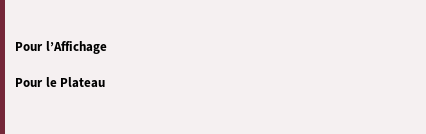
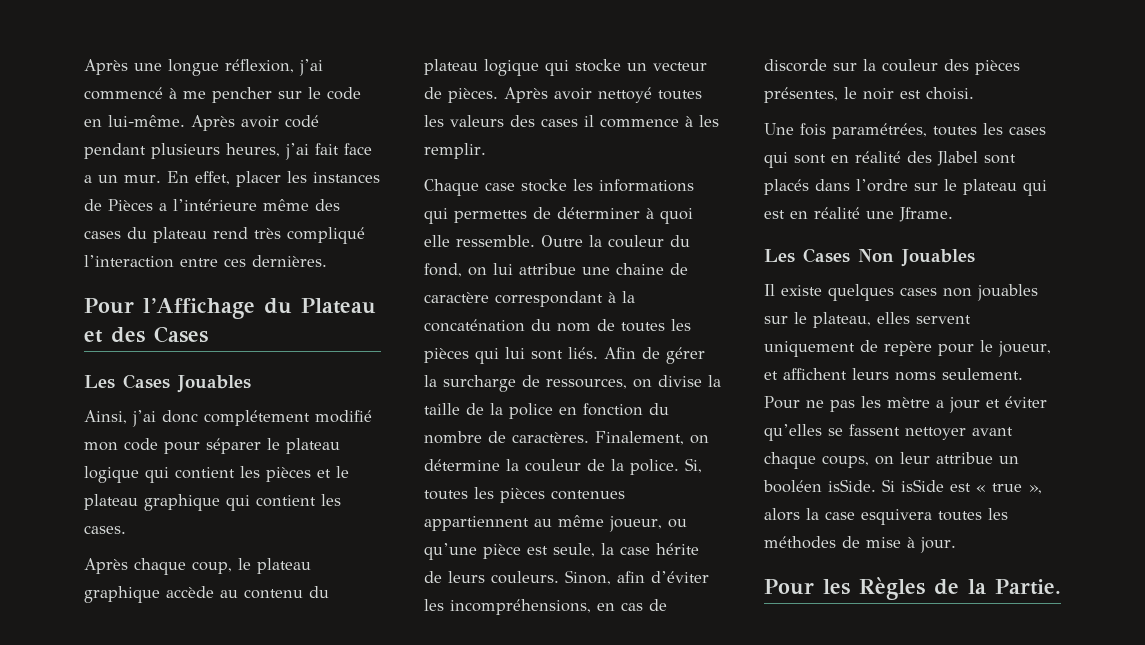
- Pour l’Affichage
- Pour le Plateau
+ Après une longue réflexion, j’ai commencé à me pencher sur le code en lui-même. Après avoir codé pendant plusieurs heures, j’ai fait face a un mur. En effet, placer les instances de Pièces a l’intérieure même des cases du plateau rend très compliqué l’interaction entre ces dernières.
+ Pour l’Affichage du Plateau et des Cases
+ Les Cases Jouables
+ Ainsi, j’ai donc complétement modifié mon code pour séparer le plateau logique qui contient les pièces et le plateau graphique qui contient les cases.
+ Après chaque coup, le plateau graphique accède au contenu du plateau logique qui stocke un vecteur de pièces. Après avoir nettoyé toutes les valeurs des cases il commence à les remplir.
+ Chaque case stocke les informations qui permettes de déterminer à quoi elle ressemble. Outre la couleur du fond, on lui attribue une chaine de caractère correspondant à la concaténation du nom de toutes les pièces qui lui sont liés. Afin de gérer la surcharge de ressources, on divise la taille de la police en fonction du nombre de caractères. Finalement, on détermine la couleur de la police. Si, toutes les pièces contenues appartiennent au même joueur, ou qu’une pièce est seule, la case hérite de leurs couleurs. Sinon, afin d’éviter les incompréhensions, en cas de discorde sur la couleur des pièces présentes, le noir est choisi.
+ Une fois paramétrées, toutes les cases qui sont en réalité des Jlabel sont placés dans l’ordre sur le plateau qui est en réalité une Jframe.
+ Les Cases Non Jouables
+ Il existe quelques cases non jouables sur le plateau, elles servent uniquement de repère pour le joueur, et affichent leurs noms seulement. Pour ne pas les mètre a jour et éviter qu’elles se fassent nettoyer avant chaque coups, on leur attribue un booléen isSide. Si isSide est « true », alors la case esquivera toutes les méthodes de mise à jour.
+ Pour les Règles de la Partie.

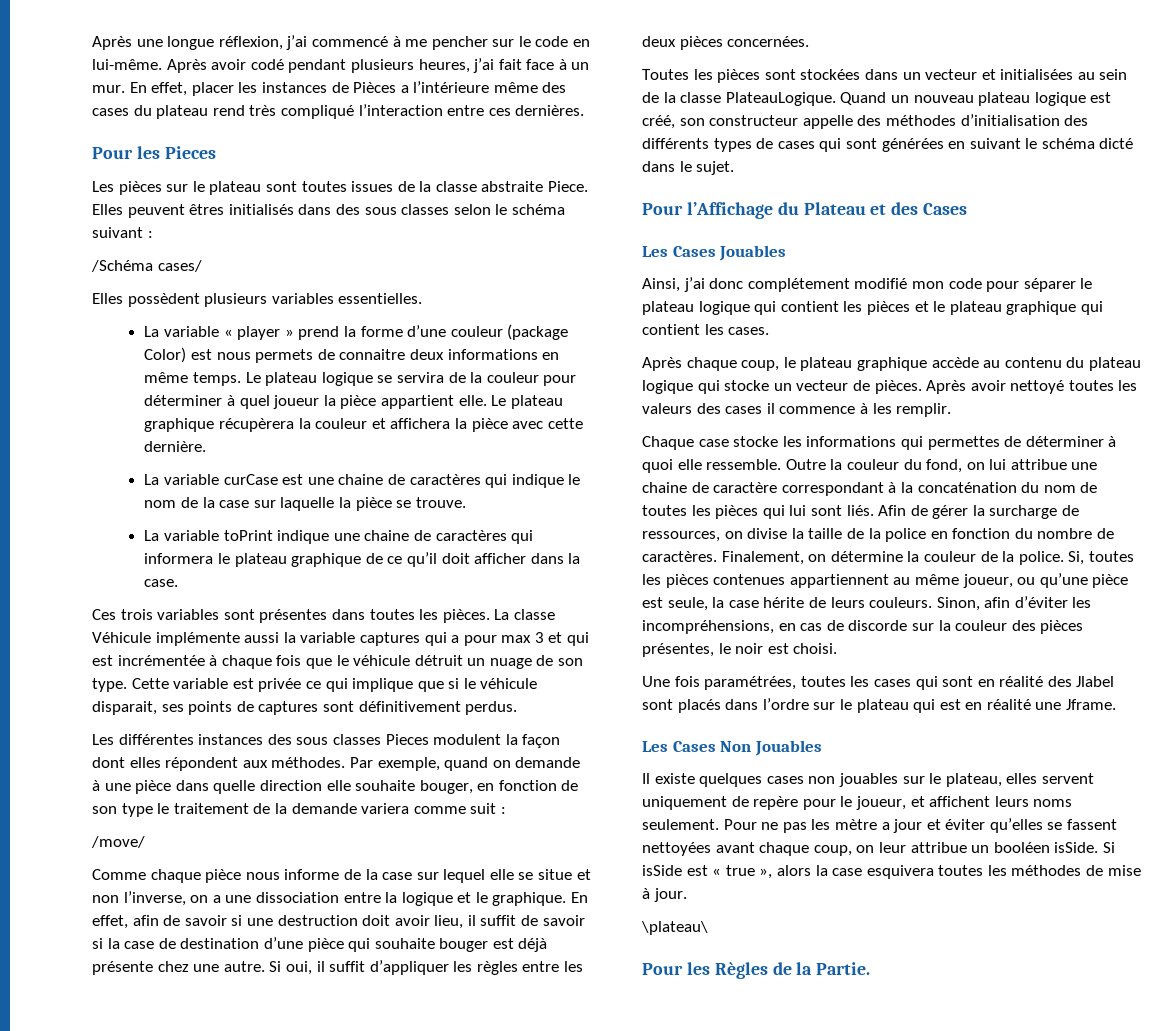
- Après avoir codé pendant plusieurs heures, j’ai fait face a un mur.
+ Après avoir codé pendant plusieurs heures, j’ai fait face à un mur.
+ Pour les Pieces
+ Les pièces sur le plateau sont toutes issues de la classe abstraite Piece. Elles peuvent êtres initialisés dans des sous classes selon le schéma suivant :
+ /Schéma cases/
+ Elles possèdent plusieurs variables essentielles.
+ La variable « player » prend la forme d’une couleur (package Color) est nous permets de connaitre deux informations en même temps. Le plateau logique se servira de la couleur pour déterminer à quel joueur la pièce appartient elle. Le plateau graphique récupèrera la couleur et affichera la pièce avec cette dernière.
+ La variable curCase est une chaine de caractères qui indique le nom de la case sur laquelle la pièce se trouve.
+ La variable toPrint indique une chaine de caractères qui informera le plateau graphique de ce qu’il doit afficher dans la case.
+ Ces trois variables sont présentes dans toutes les pièces. La classe Véhicule implémente aussi la variable captures qui a pour max 3 et qui est incrémentée à chaque fois que le véhicule détruit un nuage de son type. Cette variable est privée ce qui implique que si le véhicule disparait, ses points de captures sont définitivement perdus.
+ Les différentes instances des sous classes Pieces modulent la façon dont elles répondent aux méthodes. Par exemple, quand on demande à une pièce dans quelle direction elle souhaite bouger, en fonction de son type le traitement de la demande variera comme suit :
+ /move/
+ Comme chaque pièce nous informe de la case sur lequel elle se situe et non l’inverse, on a une dissociation entre la logique et le graphique. En effet, afin de savoir si une destruction doit avoir lieu, il suffit de savoir si la case de destination d’une pièce qui souhaite bouger est déjà présente chez une autre. Si oui, il suffit d’appliquer les règles entre les deux pièces concernées.
+ Toutes les pièces sont stockées dans un vecteur et initialisées au sein de la classe PlateauLogique. Quand un nouveau plateau logique est créé, son constructeur appelle des méthodes d’initialisation des différents types de cases qui sont générées en suivant le schéma dicté dans le sujet.
- Pour ne pas les mètre a jour et éviter qu’elles se fassent nettoyer avant chaque coups, on leur attribue un booléen isSide.
+ Pour ne pas les mètre a jour et éviter qu’elles se fassent nettoyées avant chaque coup, on leur attribue un booléen isSide.
+ \plateau\

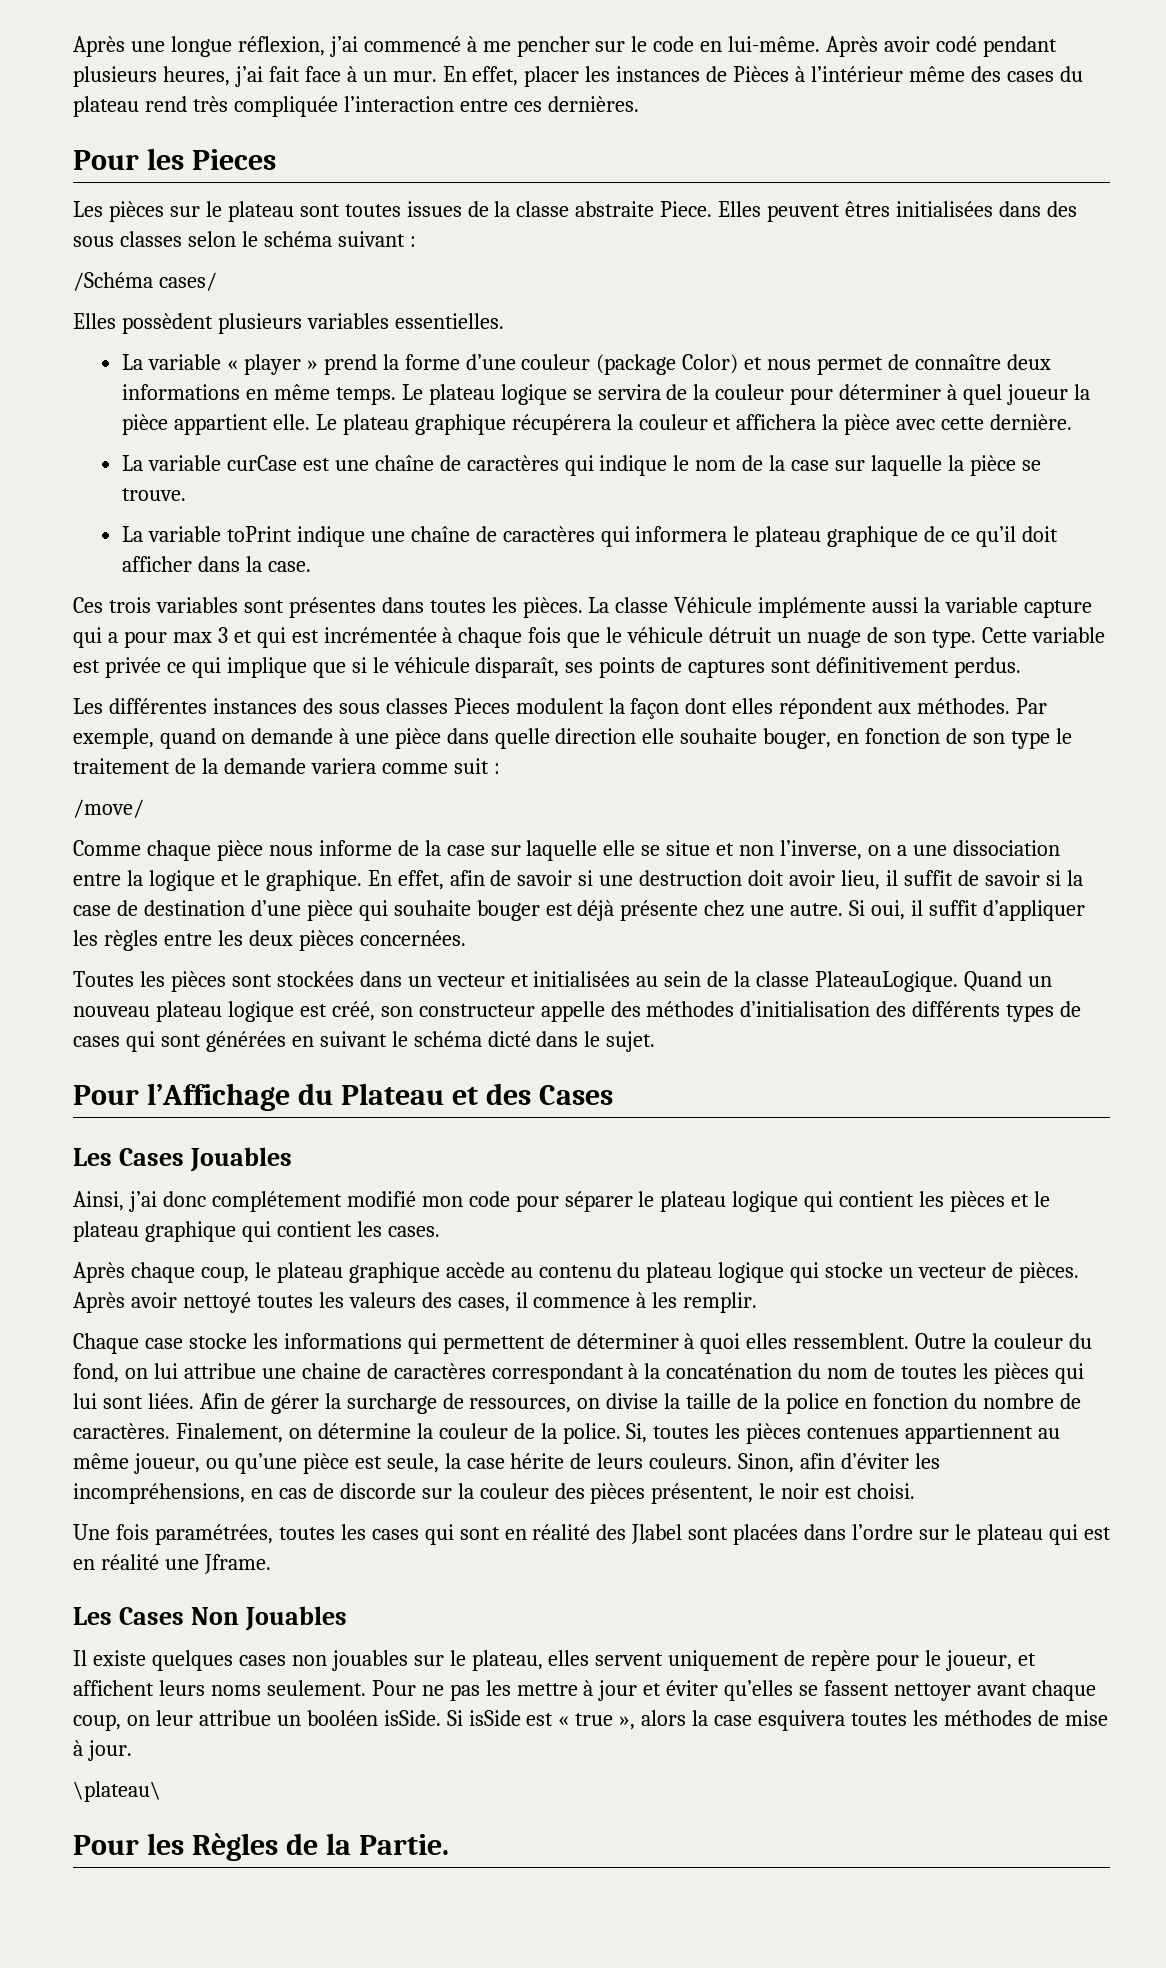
- En effet, placer les instances de Pièces a l’intérieure même des cases du plateau rend très compliqué l’interaction entre ces dernières.
+ En effet, placer les instances de Pièces à l’intérieur même des cases du plateau rend très compliquée l’interaction entre ces dernières.
- Elles peuvent êtres initialisés dans des sous classes selon le schéma suivant :
+ Elles peuvent êtres initialisées dans des sous classes selon le schéma suivant :
- La variable « player » prend la forme d’une couleur (package Color) est nous permets de connaitre deux informations en même temps.
+ La variable « player » prend la forme d’une couleur (package Color) et nous permet de connaître deux informations en même temps.
- Le plateau graphique récupèrera la couleur et affichera la pièce avec cette dernière.
+ Le plateau graphique récupérera la couleur et affichera la pièce avec cette dernière.
- La variable curCase est une chaine de caractères qui indique le nom de la case sur laquelle la pièce se trouve.
+ La variable curCase est une chaîne de caractères qui indique le nom de la case sur laquelle la pièce se trouve.
- La variable toPrint indique une chaine de caractères qui informera le plateau graphique de ce qu’il doit afficher dans la case.
+ La variable toPrint indique une chaîne de caractères qui informera le plateau graphique de ce qu’il doit afficher dans la case.
- La classe Véhicule implémente aussi la variable captures qui a pour max 3 et qui est incrémentée à chaque fois que le véhicule détruit un nuage de son type.
+ La classe Véhicule implémente aussi la variable capture qui a pour max 3 et qui est incrémentée à chaque fois que le véhicule détruit un nuage de son type.
- Cette variable est privée ce qui implique que si le véhicule disparait, ses points de captures sont définitivement perdus.
+ Cette variable est privée ce qui implique que si le véhicule disparaît, ses points de captures sont définitivement perdus.
- Comme chaque pièce nous informe de la case sur lequel elle se situe et non l’inverse, on a une dissociation entre la logique et le graphique.
+ Comme chaque pièce nous informe de la case sur laquelle elle se situe et non l’inverse, on a une dissociation entre la logique et le graphique.
- Après avoir nettoyé toutes les valeurs des cases il commence à les remplir.
+ Après avoir nettoyé toutes les valeurs des cases, il commence à les remplir.
- Chaque case stocke les informations qui permettes de déterminer à quoi elle ressemble.
+ Chaque case stocke les informations qui permettent de déterminer à quoi elles ressemblent.
- Outre la couleur du fond, on lui attribue une chaine de caractère correspondant à la concaténation du nom de toutes les pièces qui lui sont liés.
+ Outre la couleur du fond, on lui attribue une chaine de caractères correspondant à la concaténation du nom de toutes les pièces qui lui sont liées.
- Sinon, afin d’éviter les incompréhensions, en cas de discorde sur la couleur des pièces présentes, le noir est choisi.
+ Sinon, afin d’éviter les incompréhensions, en cas de discorde sur la couleur des pièces présentent, le noir est choisi.
- Une fois paramétrées, toutes les cases qui sont en réalité des Jlabel sont placés dans l’ordre sur le plateau qui est en réalité une Jframe.
+ Une fois paramétrées, toutes les cases qui sont en réalité des Jlabel sont placées dans l’ordre sur le plateau qui est en réalité une Jframe.
- Pour ne pas les mètre a jour et éviter qu’elles se fassent nettoyées avant chaque coup, on leur attribue un booléen isSide.
+ Pour ne pas les mettre à jour et éviter qu’elles se fassent nettoyer avant chaque coup, on leur attribue un booléen isSide.

